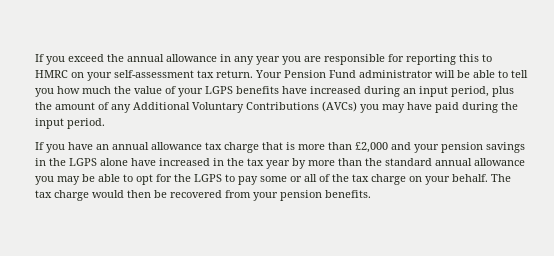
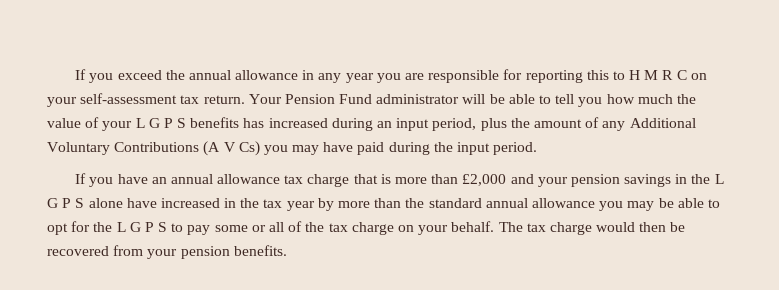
- If you exceed the annual allowance in any year you are responsible for reporting this to HMRC on your self-assessment tax return.
+ If you exceed the annual allowance in any year you are responsible for reporting this to H M R C on your self-assessment tax return.
- Your Pension Fund administrator will be able to tell you how much the value of your LGPS benefits have increased during an input period, plus the amount of any Additional Voluntary Contributions (AVCs) you may have paid during the input period.
+ Your Pension Fund administrator will be able to tell you how much the value of your L G P S benefits has increased during an input period, plus the amount of any Additional Voluntary Contributions (A V Cs) you may have paid during the input period.
- If you have an annual allowance tax charge that is more than £2,000 and your pension savings in the LGPS alone have increased in the tax year by more than the standard annual allowance you may be able to opt for the LGPS to pay some or all of the tax charge on your behalf.
+ If you have an annual allowance tax charge that is more than £2,000 and your pension savings in the L G P S alone have increased in the tax year by more than the standard annual allowance you may be able to opt for the L G P S to pay some or all of the tax charge on your behalf.

